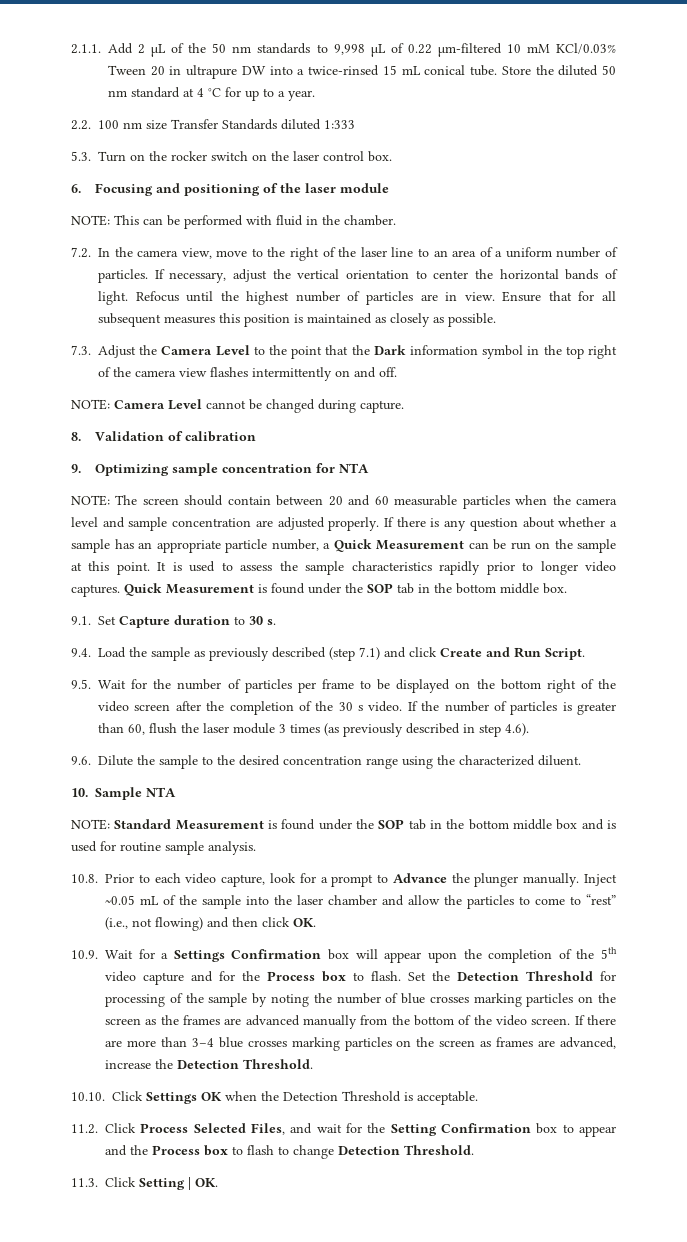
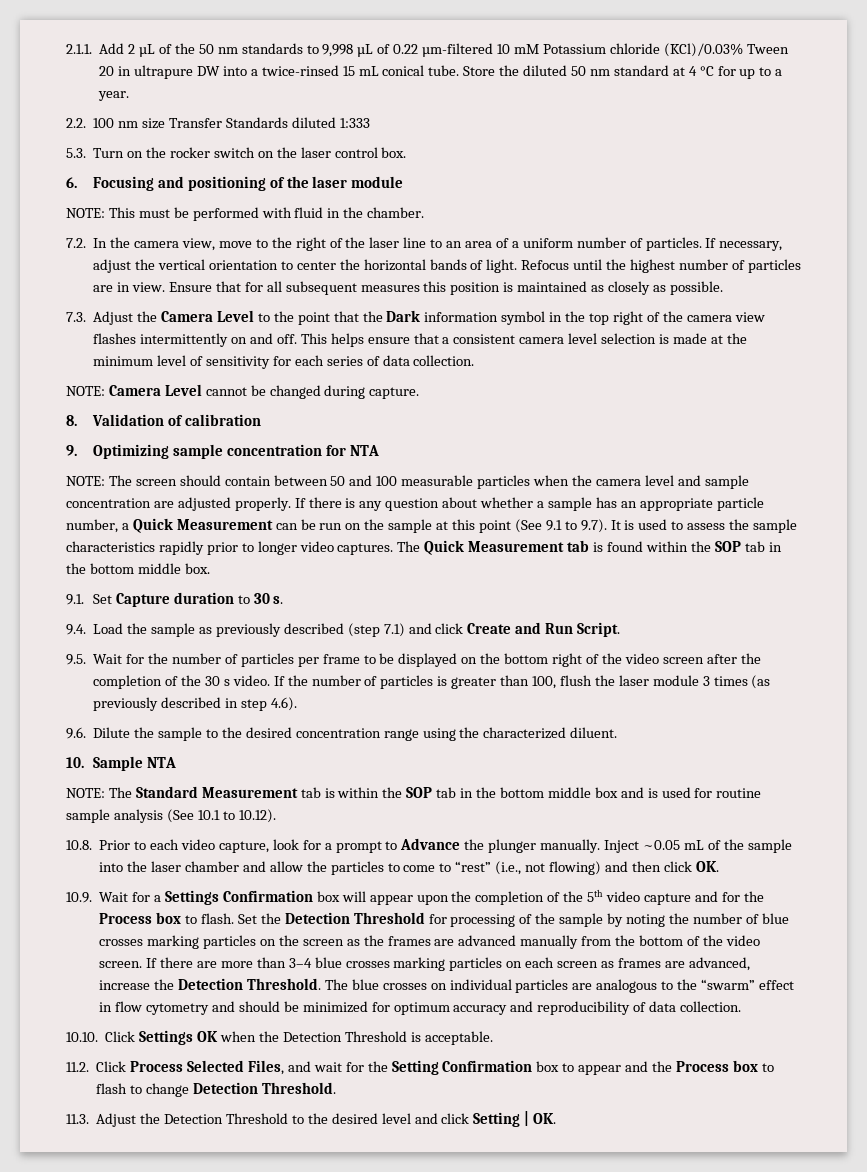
- 2.1.1. Add 2 µL of the 50 nm standards to 9,998 µL of 0.22 µm-filtered 10 mM KCl/0.03% Tween 20 in ultrapure DW into a twice-rinsed 15 mL conical tube.
+ 2.1.1. Add 2 µL of the 50 nm standards to 9,998 µL of 0.22 µm-filtered 10 mM Potassium chloride (KCl)/0.03% Tween 20 in ultrapure DW into a twice-rinsed 15 mL conical tube.
- NOTE: This can be performed with fluid in the chamber.
+ NOTE: This must be performed with fluid in the chamber.
+ This helps ensure that a consistent camera level selection is made at the minimum level of sensitivity for each series of data collection.
- NOTE: The screen should contain between 20 and 60 measurable particles when the camera level and sample concentration are adjusted properly.
+ NOTE: The screen should contain between 50 and 100 measurable particles when the camera level and sample concentration are adjusted properly.
- If there is any question about whether a sample has an appropriate particle number, a Quick Measurement can be run on the sample at this point. It is used to assess the sample characteristics rapidly prior to longer video captures.
+ If there is any question about whether a sample has an appropriate particle number, a Quick Measurement can be run on the sample at this point (See 9.1 to 9.7). It is used to assess the sample characteristics rapidly prior to longer video captures.
- Quick Measurement is found under the SOP tab in the bottom middle box.
+ The Quick Measurement tab is found within the SOP tab in the bottom middle box.
- If the number of particles is greater than 60, flush the laser module 3 times (as previously described in step 4.6).
+ If the number of particles is greater than 100, flush the laser module 3 times (as previously described in step 4.6).
- NOTE: Standard Measurement is found under the SOP tab in the bottom middle box and is used for routine sample analysis.
+ NOTE: The Standard Measurement tab is within the SOP tab in the bottom middle box and is used for routine sample analysis (See 10.1 to 10.12).
- If there are more than 3–4 blue crosses marking particles on the screen as frames are advanced, increase the Detection Threshold.
+ If there are more than 3–4 blue crosses marking particles on each screen as frames are advanced, increase the Detection Threshold. The blue crosses on individual particles are analogous to the “swarm” effect in flow cytometry and should be minimized for optimum accuracy and reproducibility of data collection.
- 11.3. Click Setting | OK.
+ 11.3. Adjust the Detection Threshold to the desired level and click Setting | OK.

